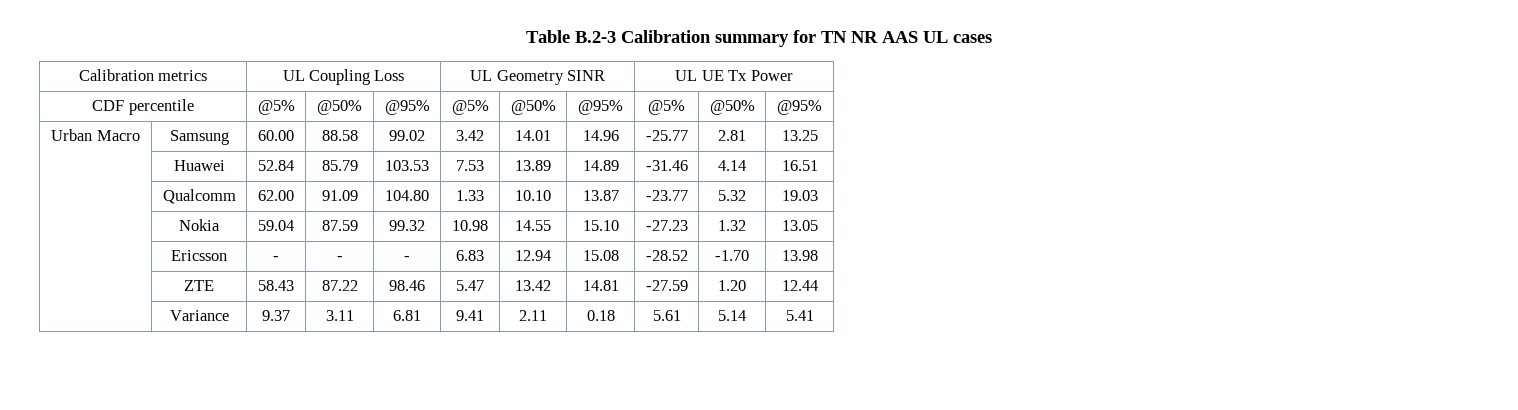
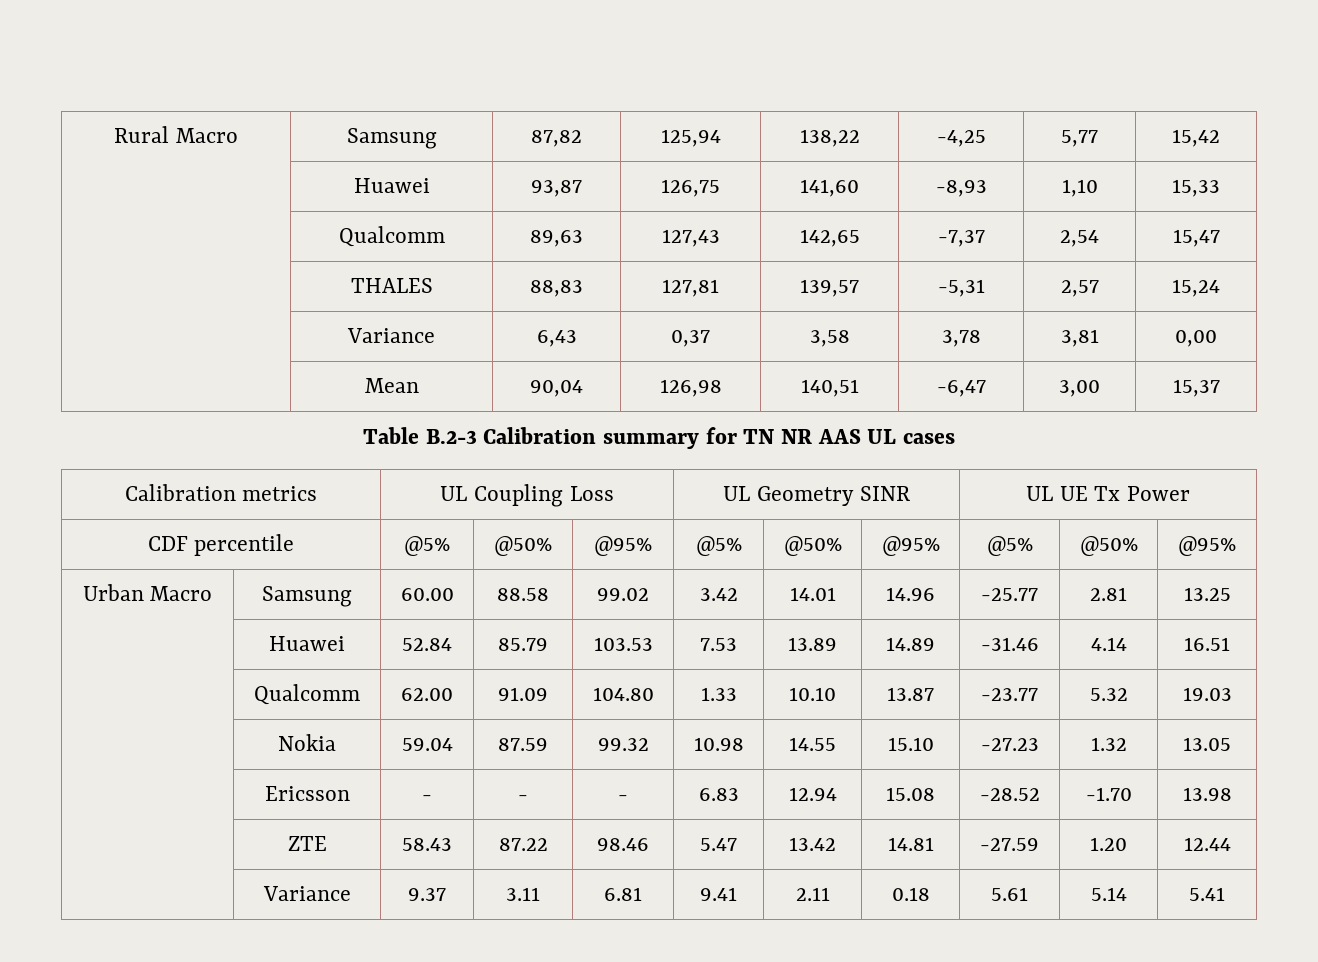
+ Rural Macro | Samsung | 87,82 | 125,94 | 138,22 | -4,25 | 5,77 | 15,42
+ | Huawei | 93,87 | 126,75 | 141,60 | -8,93 | 1,10 | 15,33
+ | Qualcomm | 89,63 | 127,43 | 142,65 | -7,37 | 2,54 | 15,47
+ | THALES | 88,83 | 127,81 | 139,57 | -5,31 | 2,57 | 15,24
+ | Variance | 6,43 | 0,37 | 3,58 | 3,78 | 3,81 | 0,00
+ | Mean | 90,04 | 126,98 | 140,51 | -6,47 | 3,00 | 15,37

